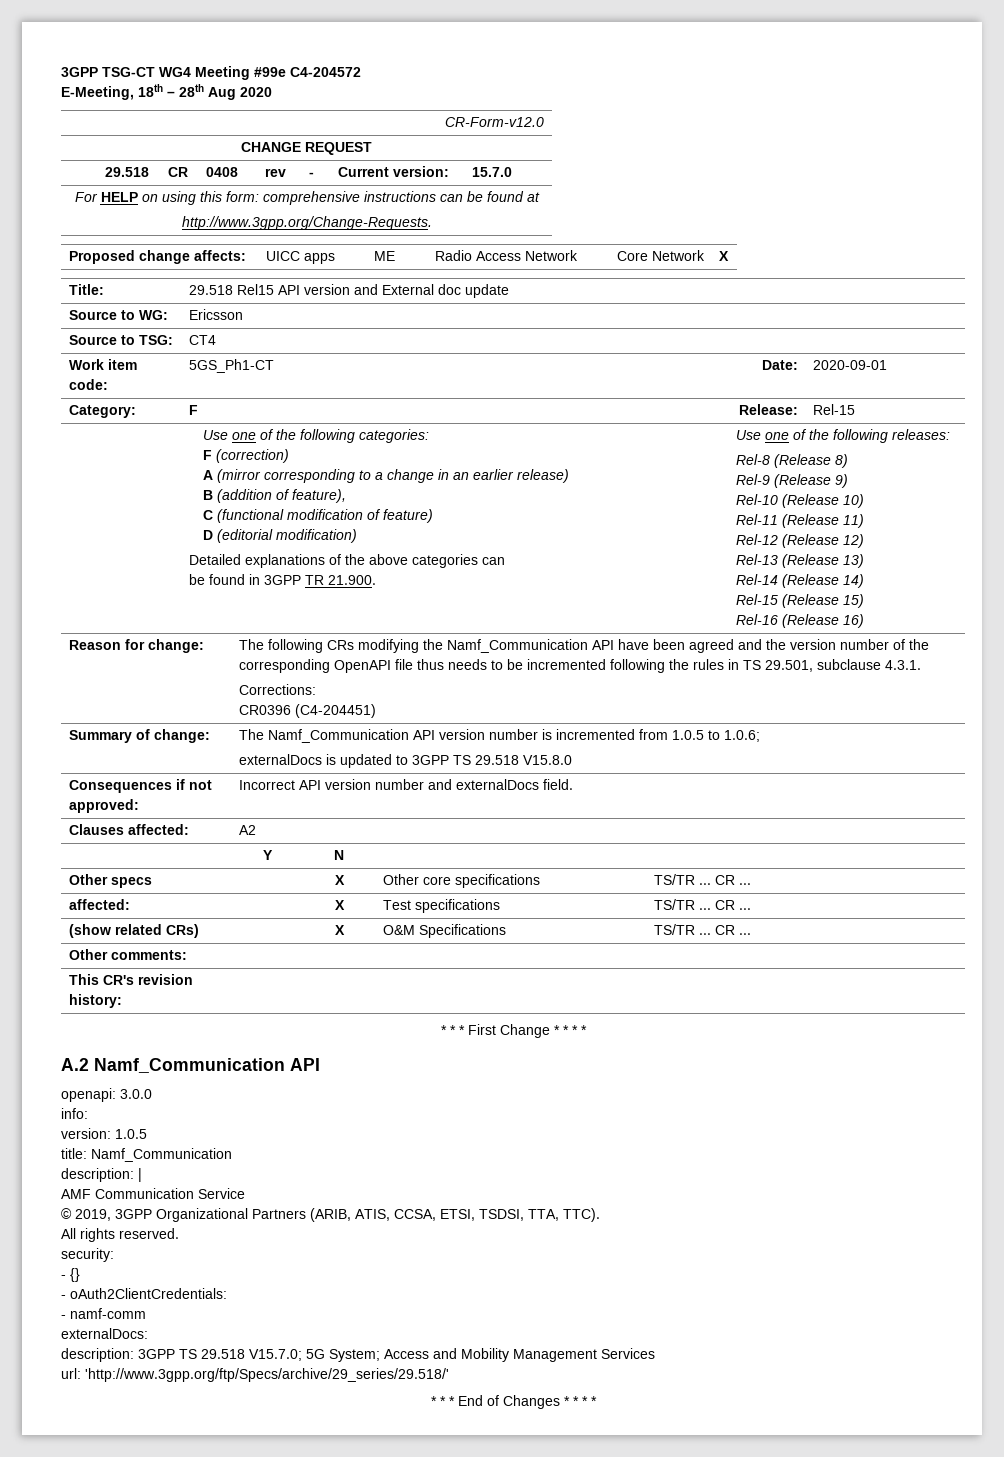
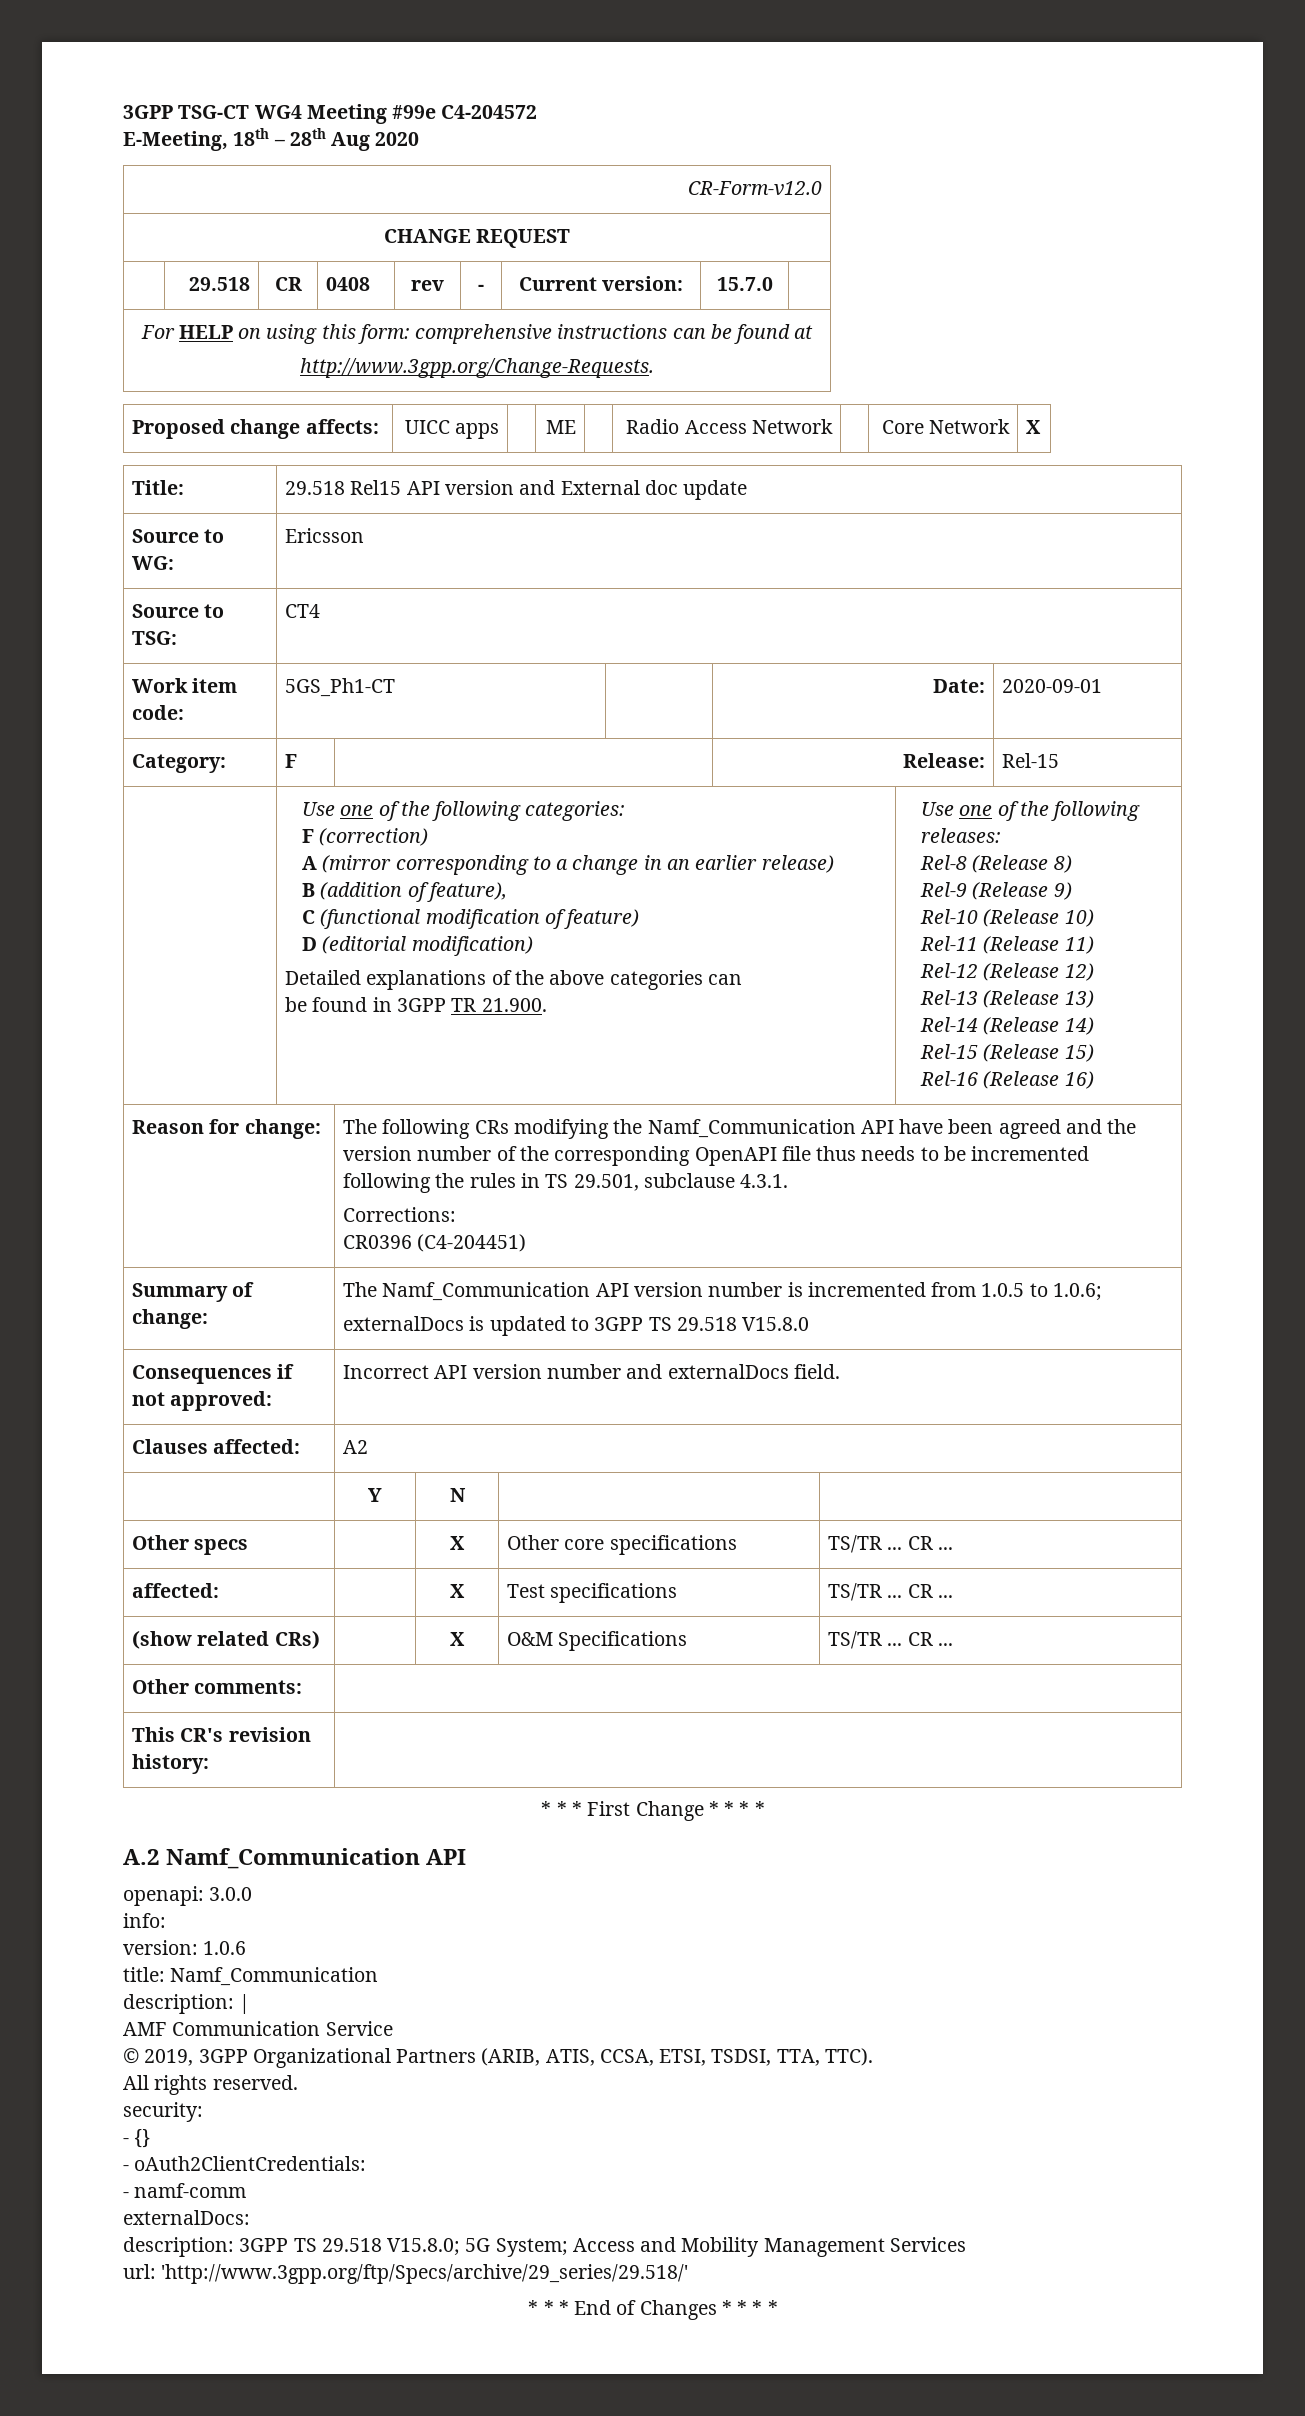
- version: 1.0.5
+ version: 1.0.6
- description: 3GPP TS 29.518 V15.7.0; 5G System; Access and Mobility Management Services
+ description: 3GPP TS 29.518 V15.8.0; 5G System; Access and Mobility Management Services

